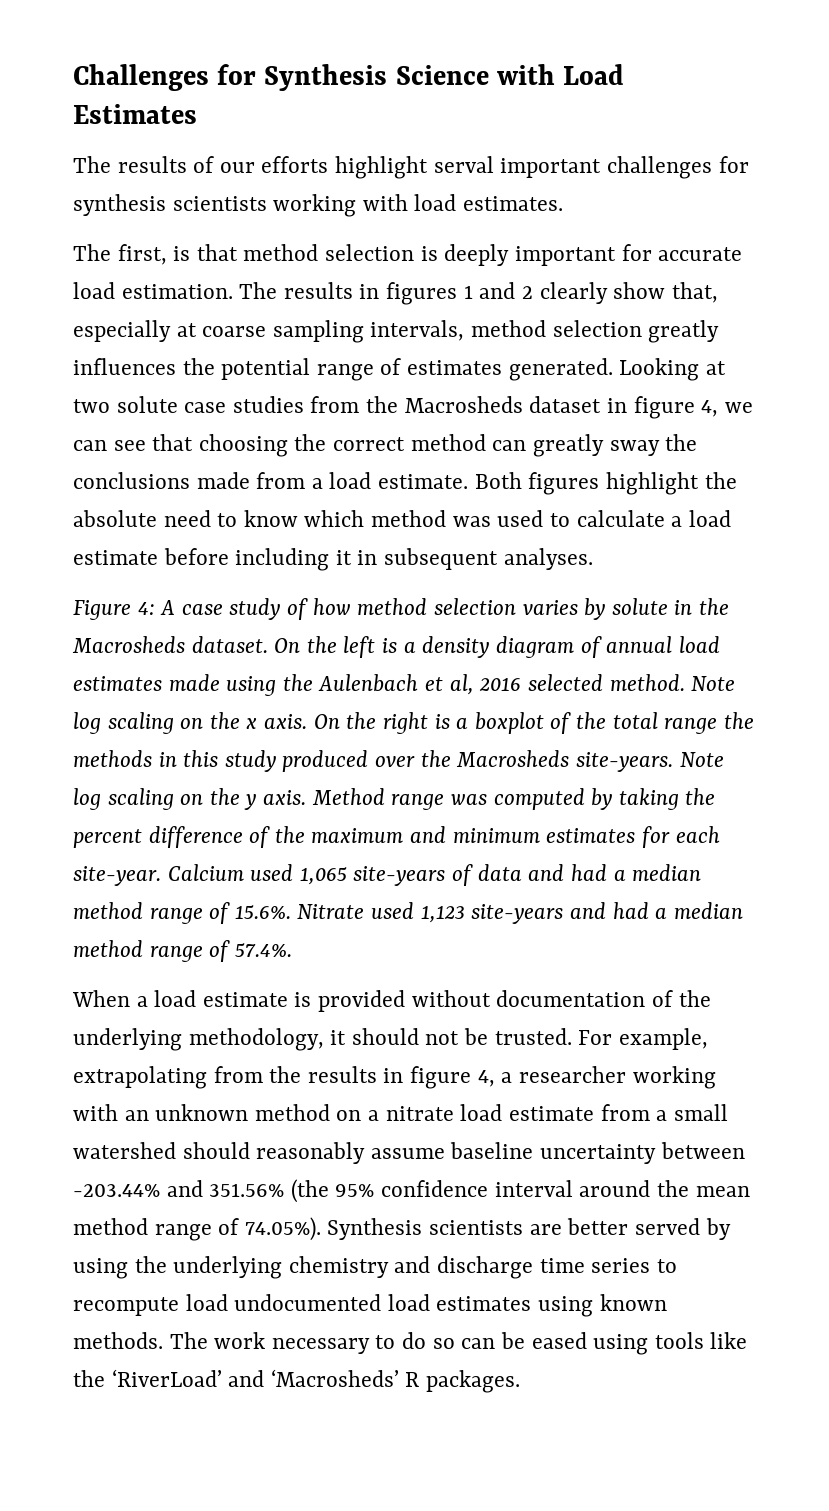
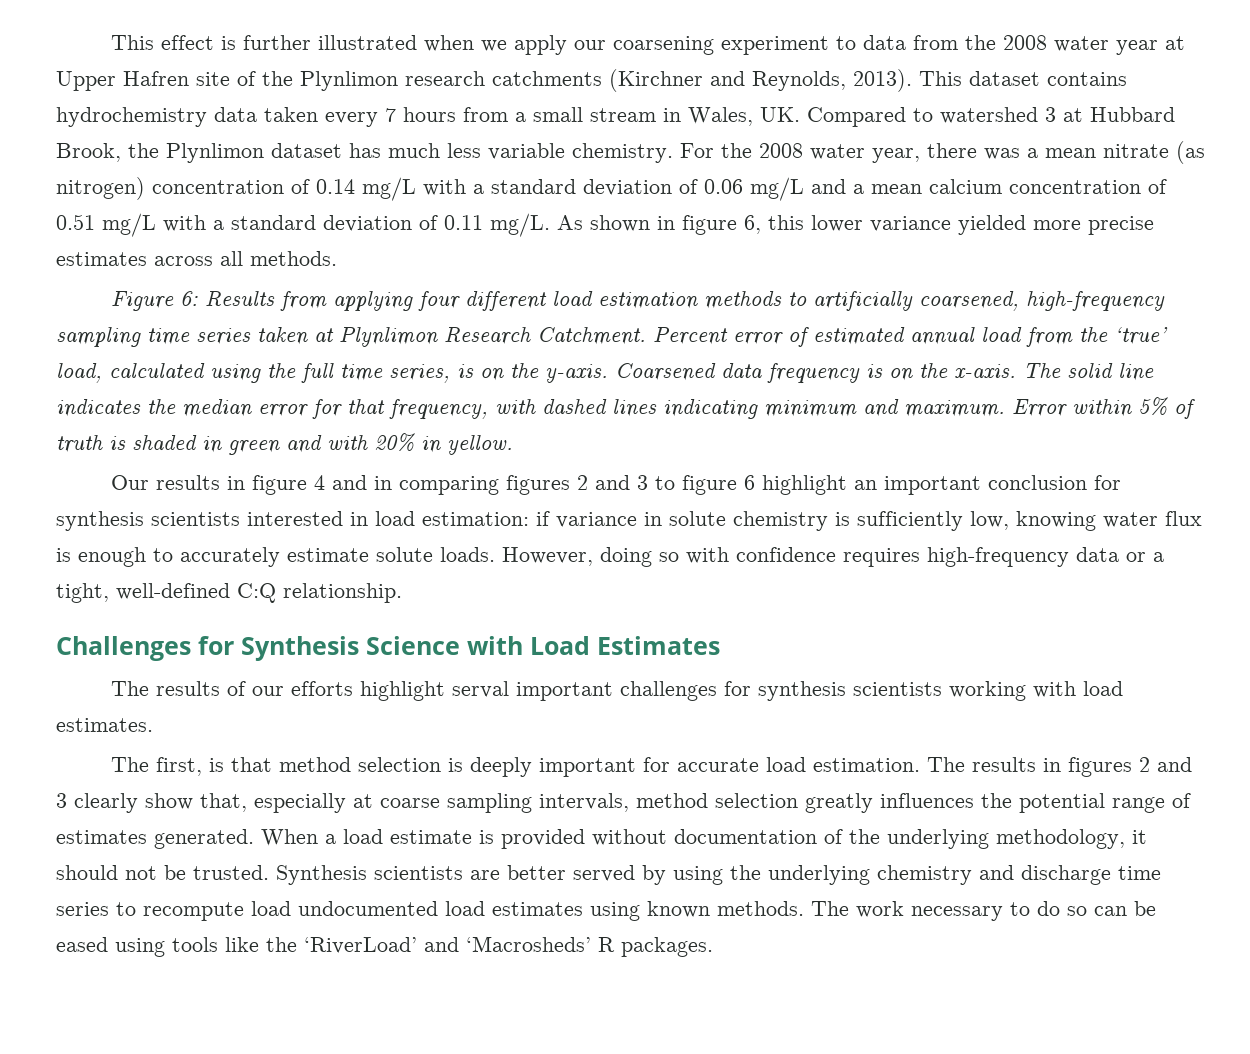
+ This effect is further illustrated when we apply our coarsening experiment to data from the 2008 water year at Upper Hafren site of the Plynlimon research catchments (Kirchner and Reynolds, 2013). This dataset contains hydrochemistry data taken every 7 hours from a small stream in Wales, UK. Compared to watershed 3 at Hubbard Brook, the Plynlimon dataset has much less variable chemistry. For the 2008 water year, there was a mean nitrate (as nitrogen) concentration of 0.14 mg/L with a standard deviation of 0.06 mg/L and a mean calcium concentration of 0.51 mg/L with a standard deviation of 0.11 mg/L. As shown in figure 6, this lower variance yielded more precise estimates across all methods.
+ Figure 6: Results from applying four different load estimation methods to artificially coarsened, high-frequency sampling time series taken at Plynlimon Research Catchment. Percent error of estimated annual load from the ‘true’ load, calculated using the full time series, is on the y-axis. Coarsened data frequency is on the x-axis. The solid line indicates the median error for that frequency, with dashed lines indicating minimum and maximum. Error within 5% of truth is shaded in green and with 20% in yellow.
+ Our results in figure 4 and in comparing figures 2 and 3 to figure 6 highlight an important conclusion for synthesis scientists interested in load estimation: if variance in solute chemistry is sufficiently low, knowing water flux is enough to accurately estimate solute loads. However, doing so with confidence requires high-frequency data or a tight, well-defined C:Q relationship.
- The results in figures 1 and 2 clearly show that, especially at coarse sampling intervals, method selection greatly influences the potential range of estimates generated. Looking at two solute case studies from the Macrosheds dataset in figure 4, we can see that choosing the correct method can greatly sway the conclusions made from a load estimate. Both figures highlight the absolute need to know which method was used to calculate a load estimate before including it in subsequent analyses.
- Figure 4: A case study of how method selection varies by solute in the Macrosheds dataset. On the left is a density diagram of annual load estimates made using the Aulenbach et al, 2016 selected method. Note log scaling on the x axis. On the right is a boxplot of the total range the methods in this study produced over the Macrosheds site-years. Note log scaling on the y axis. Method range was computed by taking the percent difference of the maximum and minimum estimates for each site-year. Calcium used 1,065 site-years of data and had a median method range of 15.6%. Nitrate used 1,123 site-years and had a median method range of 57.4%.
- When a load estimate is provided without documentation of the underlying methodology, it should not be trusted.
+ The results in figures 2 and 3 clearly show that, especially at coarse sampling intervals, method selection greatly influences the potential range of estimates generated. When a load estimate is provided without documentation of the underlying methodology, it should not be trusted.
- For example, extrapolating from the results in figure 4, a researcher working with an unknown method on a nitrate load estimate from a small watershed should reasonably assume baseline uncertainty between -203.44% and 351.56% (the 95% confidence interval around the mean method range of 74.05%). Synthesis scientists are better served by using the underlying chemistry and discharge time series to recompute load undocumented load estimates using known methods.
+ Synthesis scientists are better served by using the underlying chemistry and discharge time series to recompute load undocumented load estimates using known methods.

